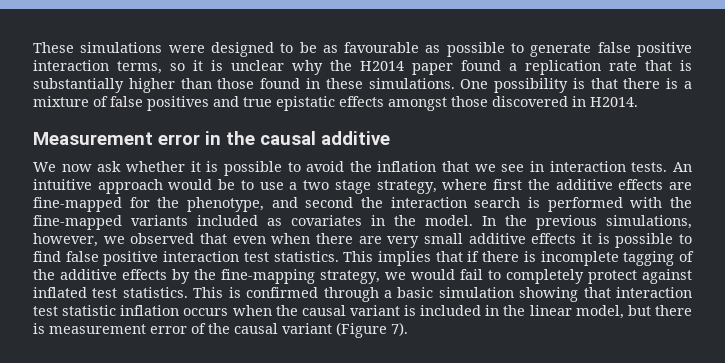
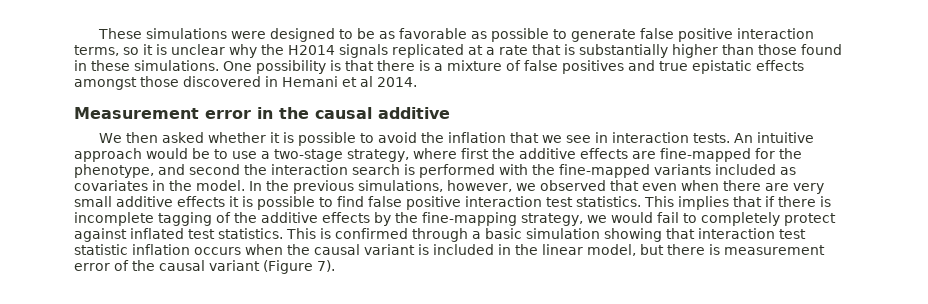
- These simulations were designed to be as favourable as possible to generate false positive interaction terms, so it is unclear why the H2014 paper found a replication rate that is substantially higher than those found in these simulations.
+ These simulations were designed to be as favorable as possible to generate false positive interaction terms, so it is unclear why the H2014 signals replicated at a rate that is substantially higher than those found in these simulations.
- One possibility is that there is a mixture of false positives and true epistatic effects amongst those discovered in H2014.
+ One possibility is that there is a mixture of false positives and true epistatic effects amongst those discovered in Hemani et al 2014.
- We now ask whether it is possible to avoid the inflation that we see in interaction tests.
+ We then asked whether it is possible to avoid the inflation that we see in interaction tests.
- An intuitive approach would be to use a two stage strategy, where first the additive effects are fine-mapped for the phenotype, and second the interaction search is performed with the fine-mapped variants included as covariates in the model.
+ An intuitive approach would be to use a two-stage strategy, where first the additive effects are fine-mapped for the phenotype, and second the interaction search is performed with the fine-mapped variants included as covariates in the model.

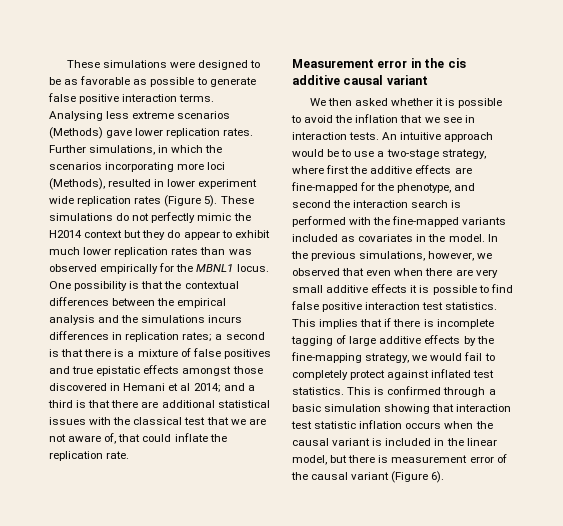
- These simulations were designed to be as favorable as possible to generate false positive interaction terms, so it is unclear why the H2014 signals replicated at a rate that is substantially higher than those found in these simulations. One possibility is that there is a mixture of false positives and true epistatic effects amongst those discovered in Hemani et al 2014.
+ These simulations were designed to be as favorable as possible to generate false positive interaction terms. Analysing less extreme scenarios (Methods) gave lower replication rates. Further simulations, in which the scenarios incorporating more loci (Methods), resulted in lower experiment wide replication rates (Figure 5). These simulations do not perfectly mimic the H2014 context but they do appear to exhibit much lower replication rates than was observed empirically for the MBNL1 locus. One possibility is that the contextual differences between the empirical analysis and the simulations incurs differences in replication rates; a second is that there is a mixture of false positives and true epistatic effects amongst those discovered in Hemani et al 2014; and a third is that there are additional statistical issues with the classical test that we are not aware of, that could inflate the replication rate.
- Measurement error in the causal additive
+ Measurement error in the cis additive causal variant
- This implies that if there is incomplete tagging of the additive effects by the fine-mapping strategy, we would fail to completely protect against inflated test statistics.
+ This implies that if there is incomplete tagging of large additive effects by the fine-mapping strategy, we would fail to completely protect against inflated test statistics.
- This is confirmed through a basic simulation showing that interaction test statistic inflation occurs when the causal variant is included in the linear model, but there is measurement error of the causal variant (Figure 7).
+ This is confirmed through a basic simulation showing that interaction test statistic inflation occurs when the causal variant is included in the linear model, but there is measurement error of the causal variant (Figure 6).

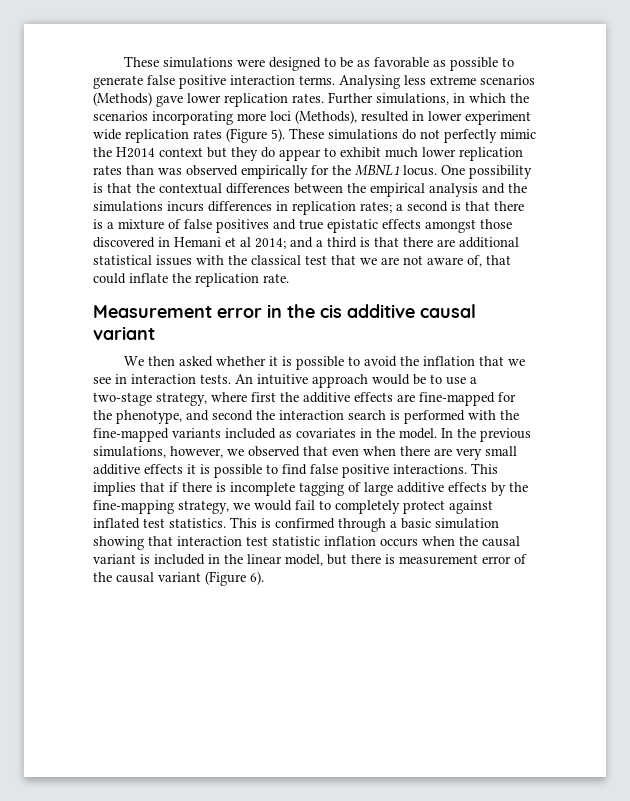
- In the previous simulations, however, we observed that even when there are very small additive effects it is possible to find false positive interaction test statistics.
+ In the previous simulations, however, we observed that even when there are very small additive effects it is possible to find false positive interactions.

